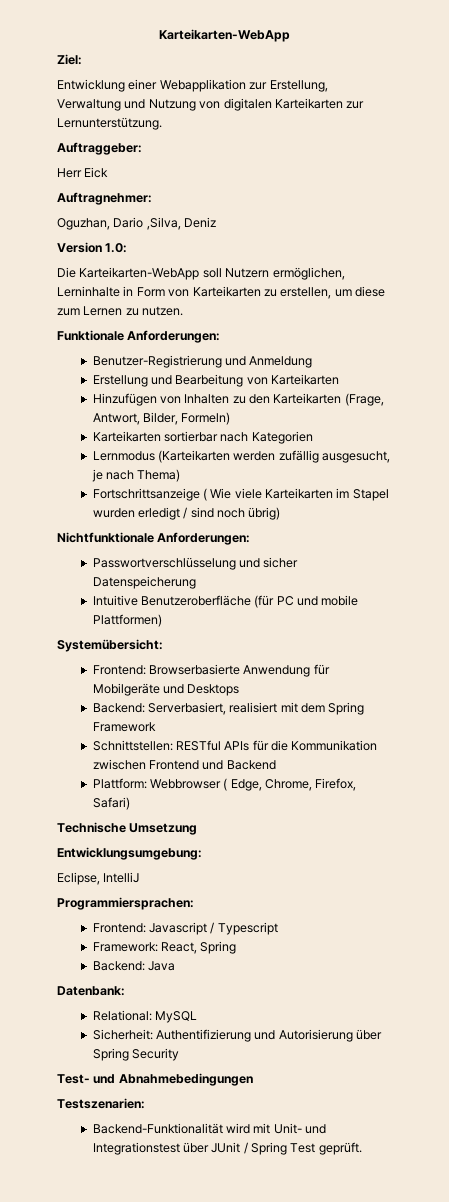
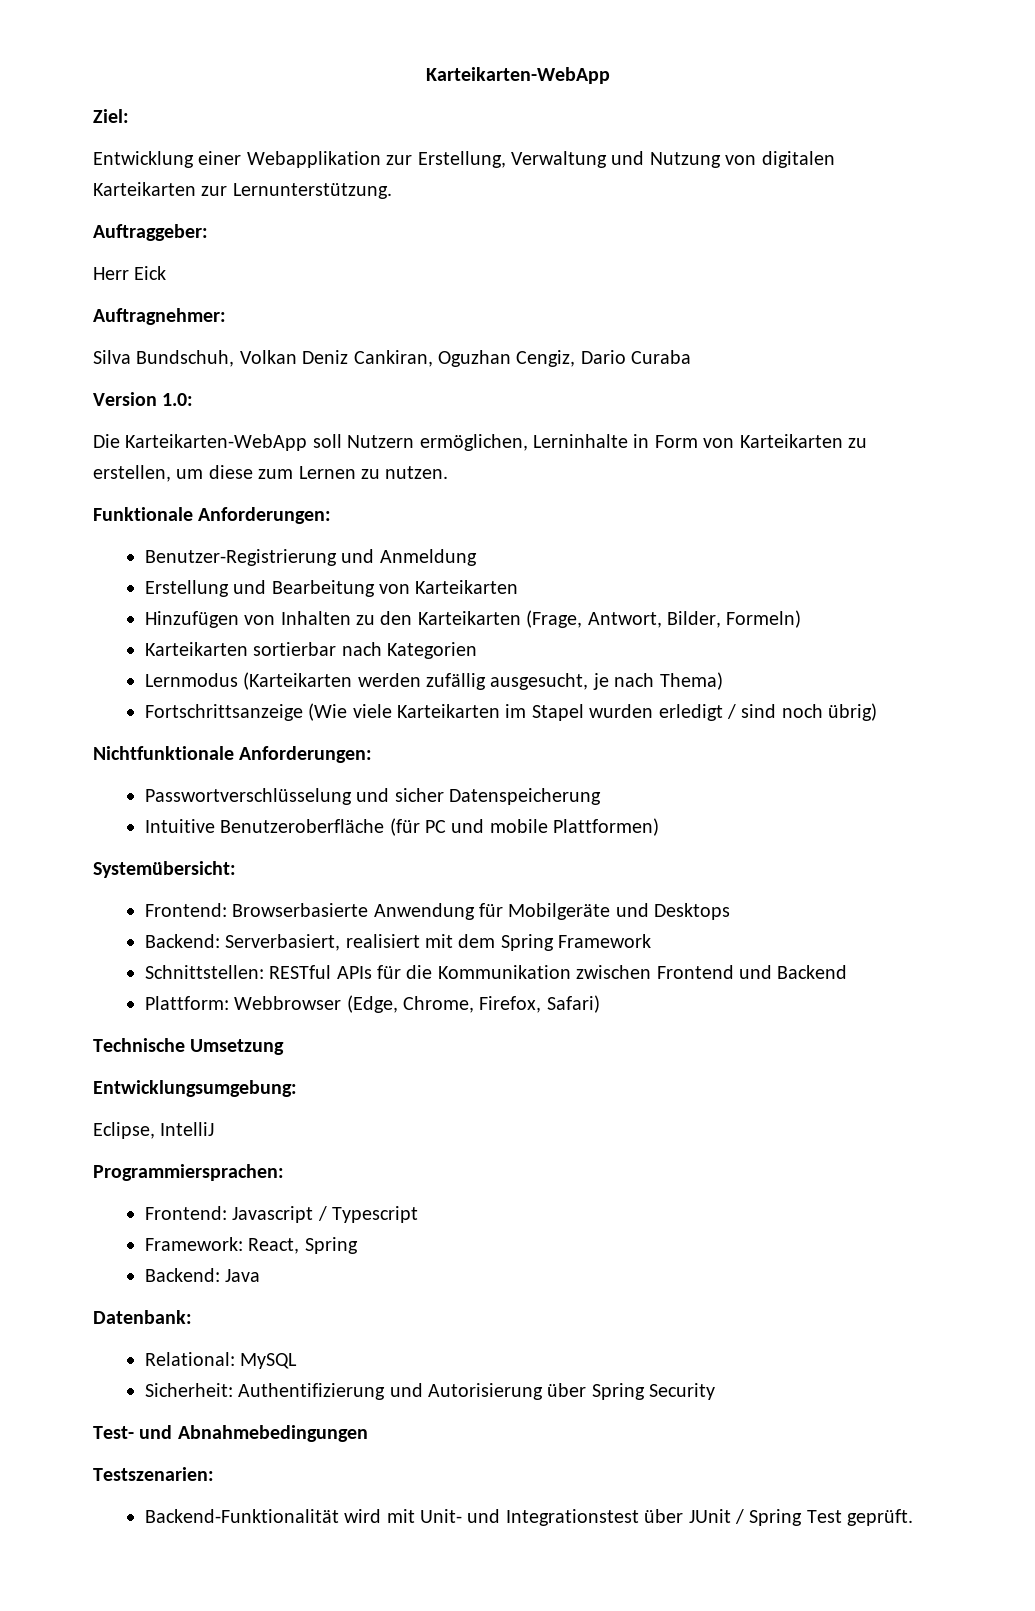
- Oguzhan, Dario ,Silva, Deniz
+ Silva Bundschuh, Volkan Deniz Cankiran, Oguzhan Cengiz, Dario Curaba
- Fortschrittsanzeige ( Wie viele Karteikarten im Stapel wurden erledigt / sind noch übrig)
+ Fortschrittsanzeige (Wie viele Karteikarten im Stapel wurden erledigt / sind noch übrig)
- Plattform: Webbrowser ( Edge, Chrome, Firefox, Safari)
+ Plattform: Webbrowser (Edge, Chrome, Firefox, Safari)

